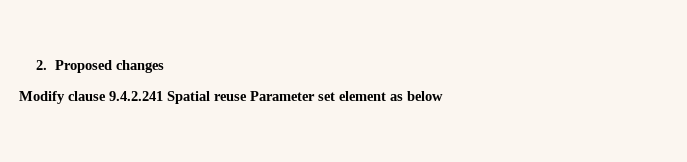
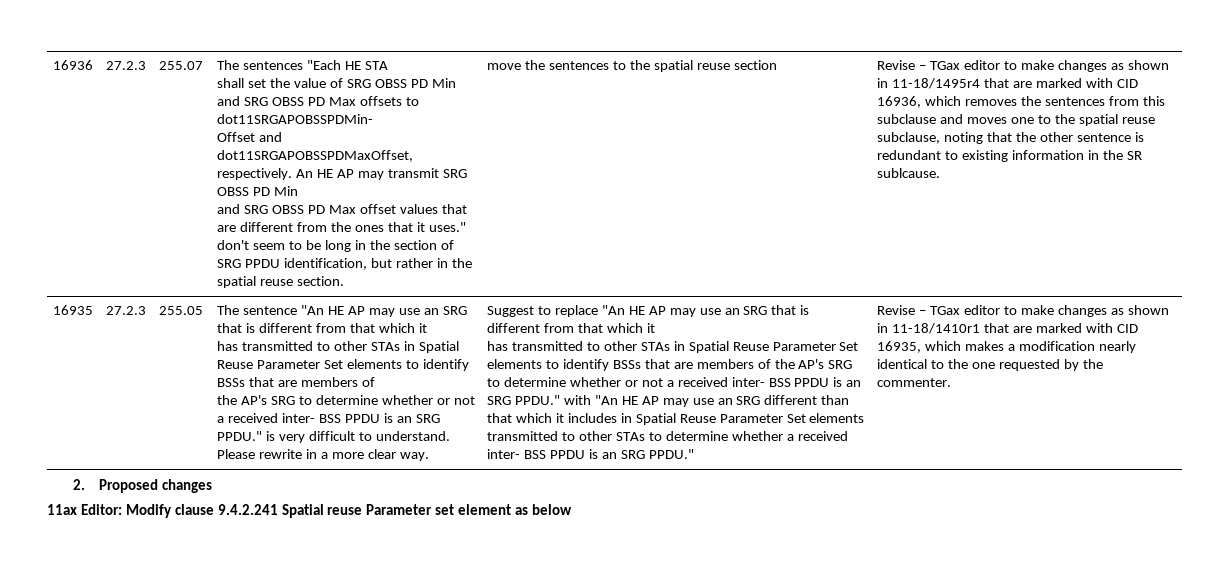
+ 16936 | 27.2.3 | 255.07 | The sentences "Each HE STA
+ shall set the value of SRG OBSS PD Min and SRG OBSS PD Max offsets to dot11SRGAPOBSSPDMin-
+ Offset and dot11SRGAPOBSSPDMaxOffset, respectively. An HE AP may transmit SRG OBSS PD Min
+ and SRG OBSS PD Max offset values that are different from the ones that it uses." don't seem to be long in the section of SRG PPDU identification, but rather in the spatial reuse section. | move the sentences to the spatial reuse section | Revise – TGax editor to make changes as shown in 11-18/1495r4 that are marked with CID 16936, which removes the sentences from this subclause and moves one to the spatial reuse subclause, noting that the other sentence is redundant to existing information in the SR sublcause.
+ 16935 | 27.2.3 | 255.05 | The sentence "An HE AP may use an SRG that is different from that which it
+ has transmitted to other STAs in Spatial Reuse Parameter Set elements to identify BSSs that are members of
+ the AP's SRG to determine whether or not a received inter- BSS PPDU is an SRG PPDU." is very difficult to understand. Please rewrite in a more clear way. | Suggest to replace "An HE AP may use an SRG that is different from that which it
+ has transmitted to other STAs in Spatial Reuse Parameter Set elements to identify BSSs that are members of the AP's SRG to determine whether or not a received inter- BSS PPDU is an SRG PPDU." with "An HE AP may use an SRG different than that which it includes in Spatial Reuse Parameter Set elements transmitted to other STAs to determine whether a received inter- BSS PPDU is an SRG PPDU." | Revise – TGax editor to make changes as shown in 11-18/1410r1 that are marked with CID 16935, which makes a modification nearly identical to the one requested by the commenter.
- Modify clause 9.4.2.241 Spatial reuse Parameter set element as below
+ 11ax Editor: Modify clause 9.4.2.241 Spatial reuse Parameter set element as below

